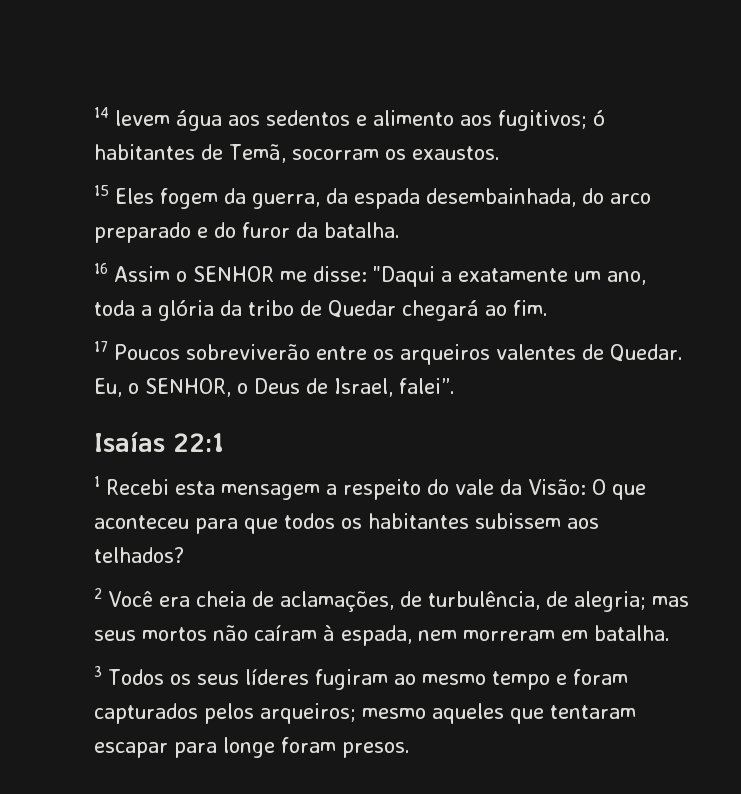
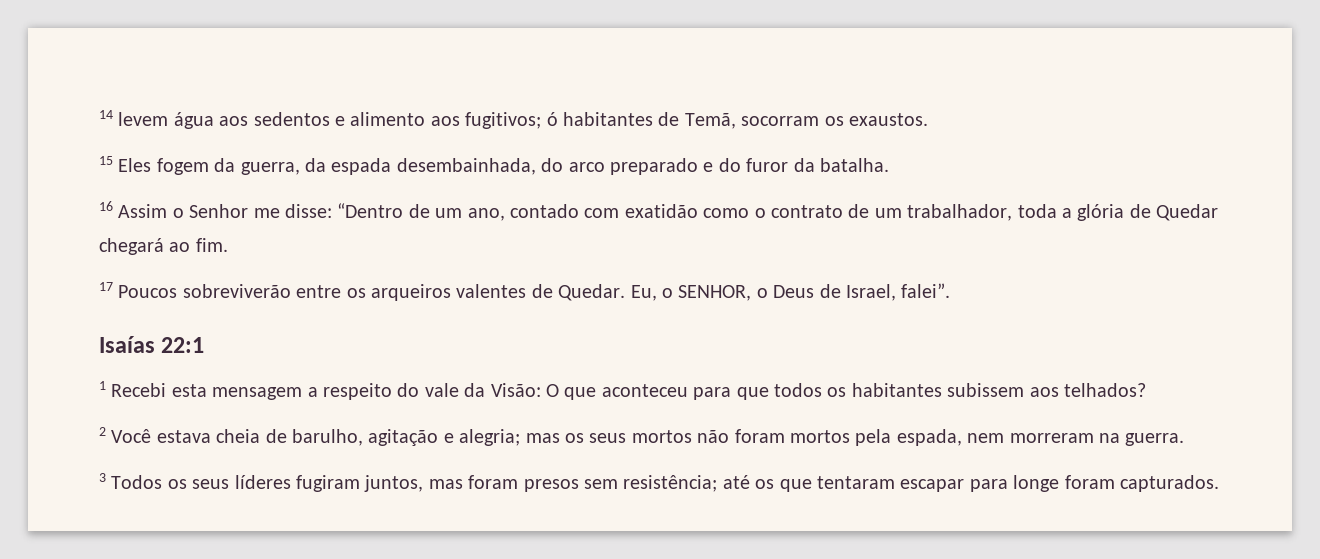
- 16 Assim o SENHOR me disse: "Daqui a exatamente um ano, toda a glória da tribo de Quedar chegará ao fim.
+ 16 Assim o Senhor me disse: “Dentro de um ano, contado com exatidão como o contrato de um trabalhador, toda a glória de Quedar chegará ao fim.
- 2 Você era cheia de aclamações, de turbulência, de alegria; mas seus mortos não caíram à espada, nem morreram em batalha.
+ 2 Você estava cheia de barulho, agitação e alegria; mas os seus mortos não foram mortos pela espada, nem morreram na guerra.
- 3 Todos os seus líderes fugiram ao mesmo tempo e foram capturados pelos arqueiros; mesmo aqueles que tentaram escapar para longe foram presos.
+ 3 Todos os seus líderes fugiram juntos, mas foram presos sem resistência; até os que tentaram escapar para longe foram capturados.

